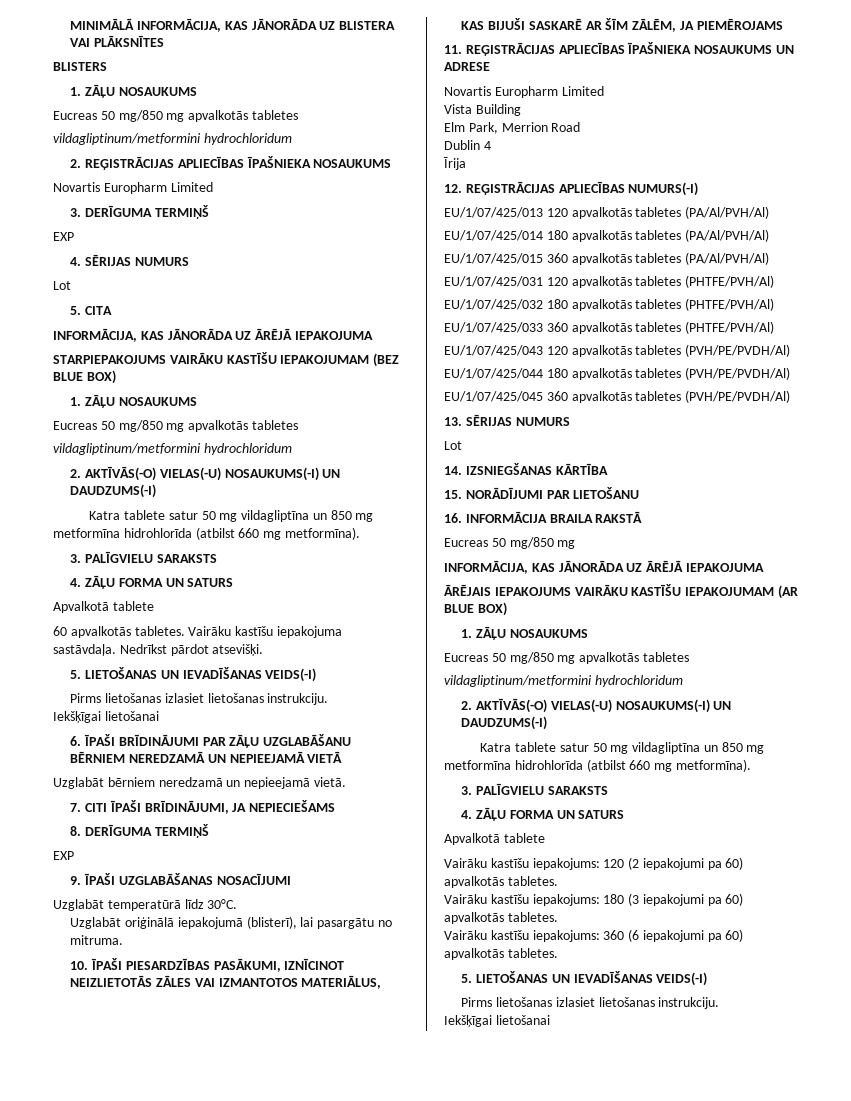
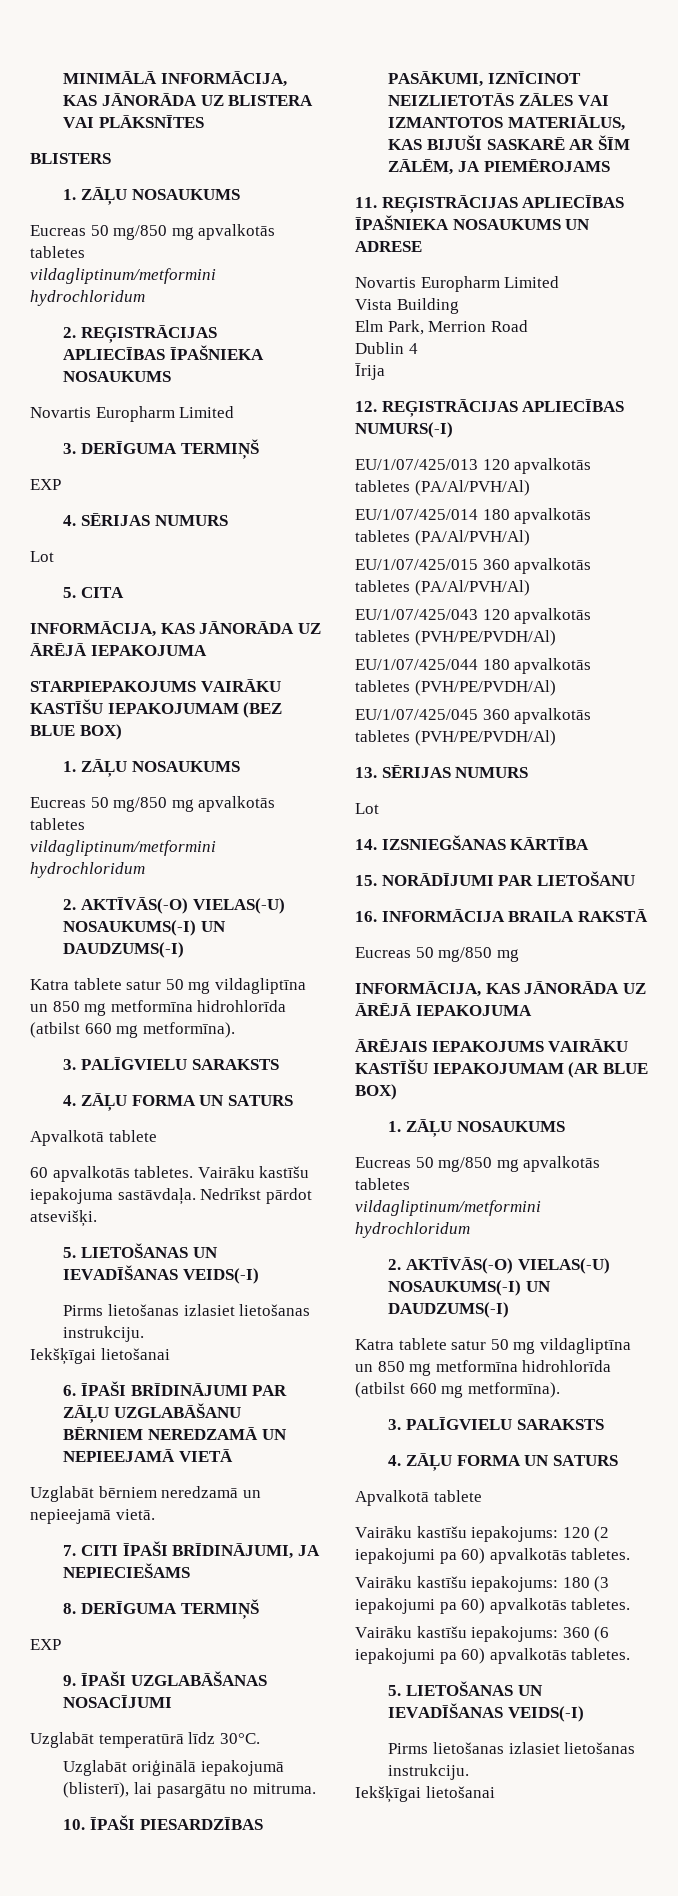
- EU/1/07/425/031 120 apvalkotās tabletes (PHTFE/PVH/Al)
- EU/1/07/425/032 180 apvalkotās tabletes (PHTFE/PVH/Al)
- EU/1/07/425/033 360 apvalkotās tabletes (PHTFE/PVH/Al)

